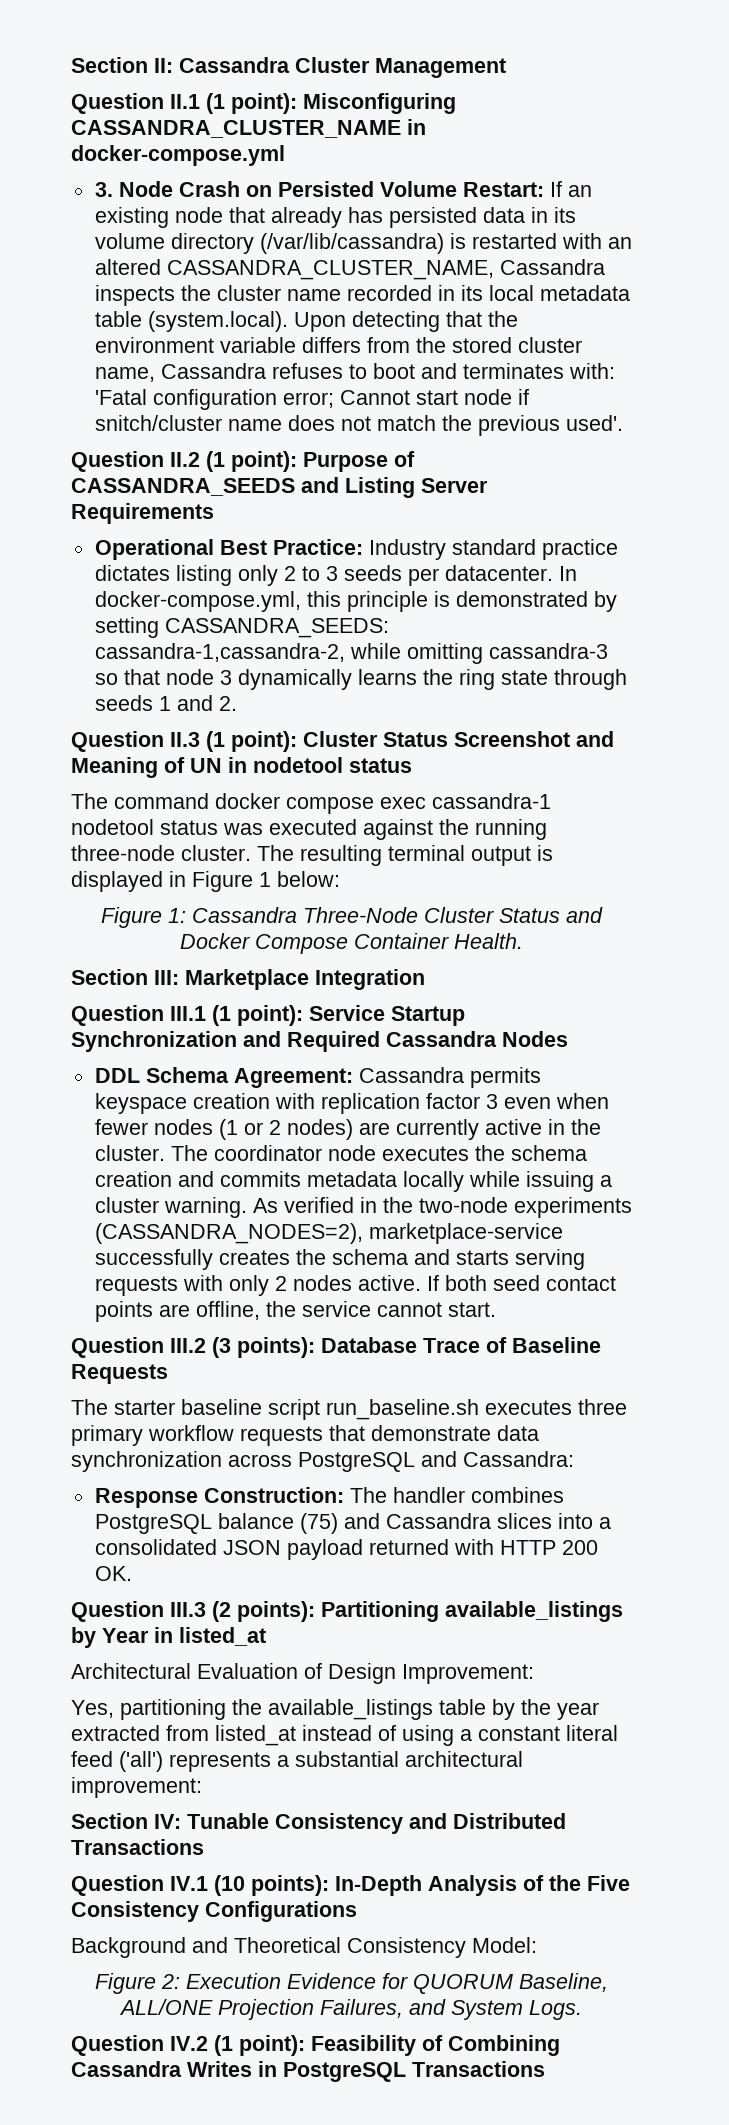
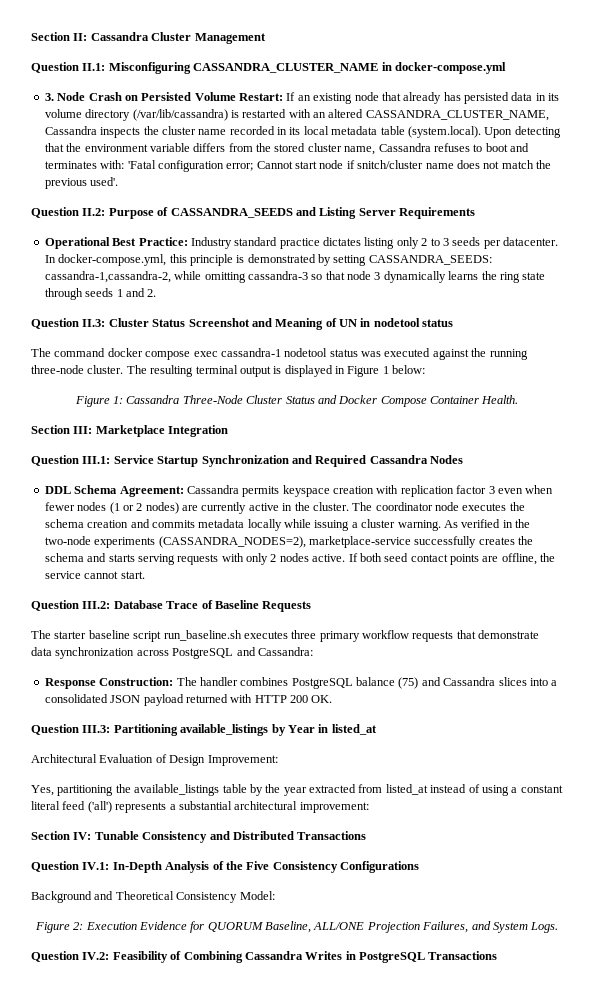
- Question II.1 (1 point): Misconfiguring CASSANDRA_CLUSTER_NAME in docker-compose.yml
+ Question II.1: Misconfiguring CASSANDRA_CLUSTER_NAME in docker-compose.yml
- Question II.2 (1 point): Purpose of CASSANDRA_SEEDS and Listing Server Requirements
+ Question II.2: Purpose of CASSANDRA_SEEDS and Listing Server Requirements
- Question II.3 (1 point): Cluster Status Screenshot and Meaning of UN in nodetool status
+ Question II.3: Cluster Status Screenshot and Meaning of UN in nodetool status
- Question III.1 (1 point): Service Startup Synchronization and Required Cassandra Nodes
+ Question III.1: Service Startup Synchronization and Required Cassandra Nodes
- Question III.2 (3 points): Database Trace of Baseline Requests
+ Question III.2: Database Trace of Baseline Requests
- Question III.3 (2 points): Partitioning available_listings by Year in listed_at
+ Question III.3: Partitioning available_listings by Year in listed_at
- Question IV.1 (10 points): In-Depth Analysis of the Five Consistency Configurations
+ Question IV.1: In-Depth Analysis of the Five Consistency Configurations
- Question IV.2 (1 point): Feasibility of Combining Cassandra Writes in PostgreSQL Transactions
+ Question IV.2: Feasibility of Combining Cassandra Writes in PostgreSQL Transactions

